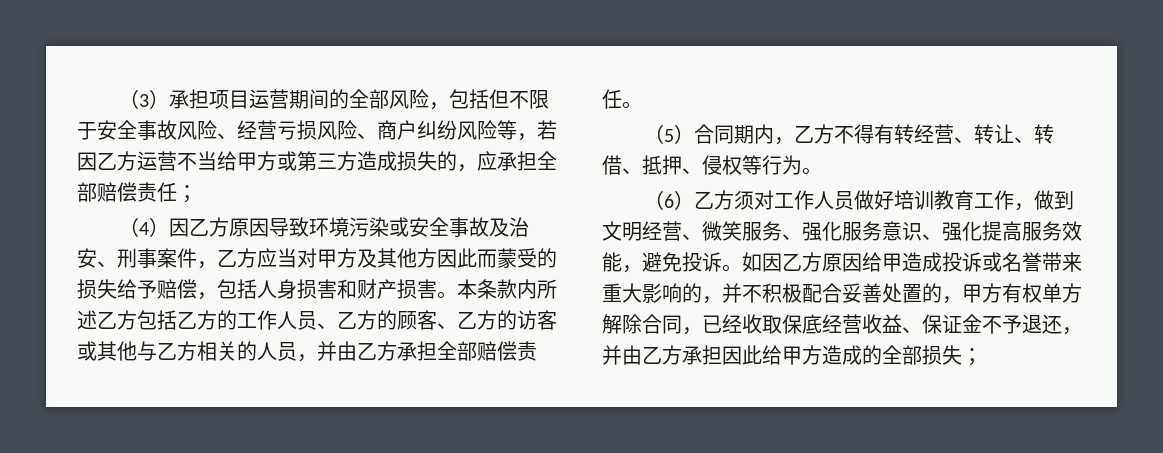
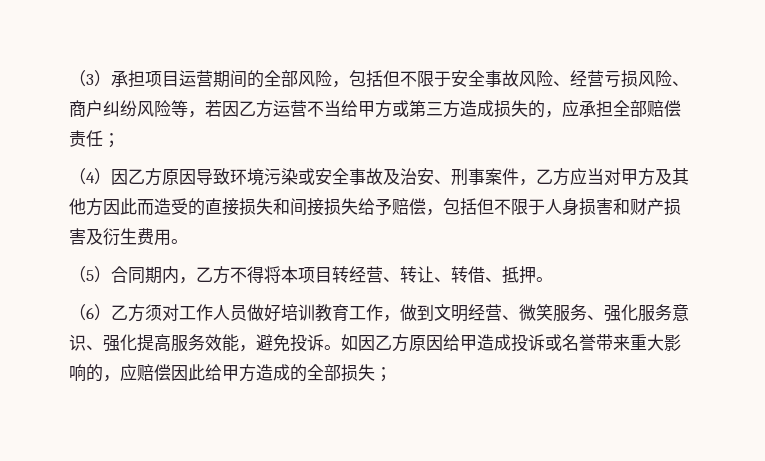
- （4）因乙方原因导致环境污染或安全事故及治安、刑事案件，乙方应当对甲方及其他方因此而蒙受的损失给予赔偿，包括人身损害和财产损害。本条款内所述乙方包括乙方的工作人员、乙方的顾客、乙方的访客或其他与乙方相关的人员，并由乙方承担全部赔偿责任。
+ （4）因乙方原因导致环境污染或安全事故及治安、刑事案件，乙方应当对甲方及其他方因此而造受的直接损失和间接损失给予赔偿，包括但不限于人身损害和财产损害及衍生费用。
- （5）合同期内，乙方不得有转经营、转让、转借、抵押、侵权等行为。
+ （5）合同期内，乙方不得将本项目转经营、转让、转借、抵押。
- 如因乙方原因给甲造成投诉或名誉带来重大影响的，并不积极配合妥善处置的，甲方有权单方解除合同，已经收取保底经营收益、保证金不予退还，并由乙方承担因此给甲方造成的全部损失；
+ 如因乙方原因给甲造成投诉或名誉带来重大影响的，应赔偿因此给甲方造成的全部损失；

